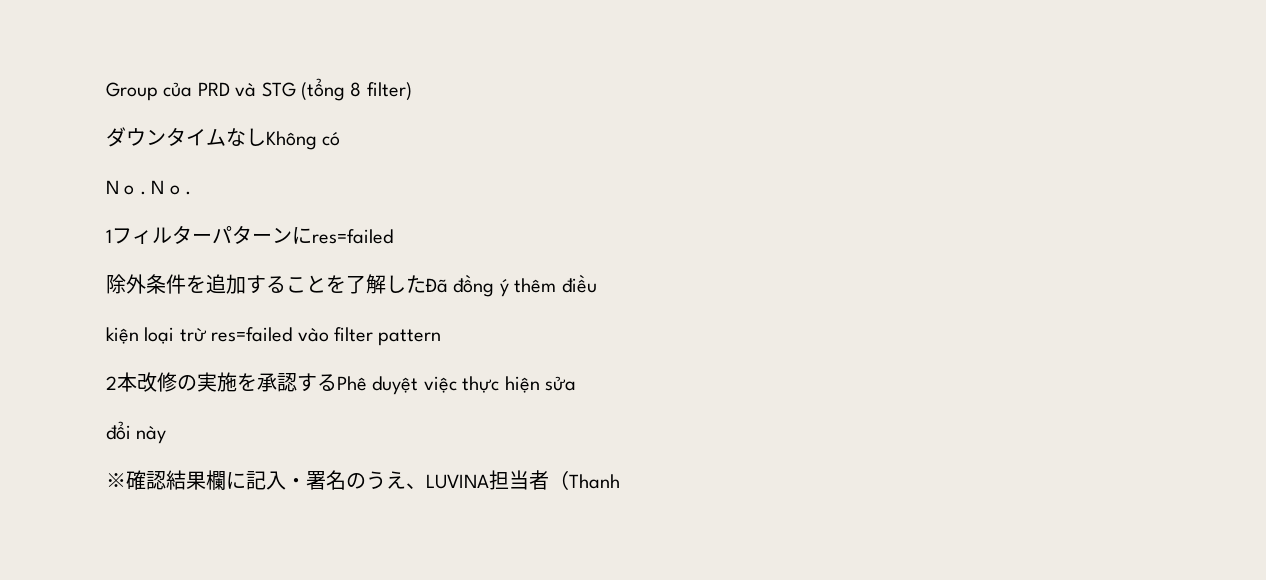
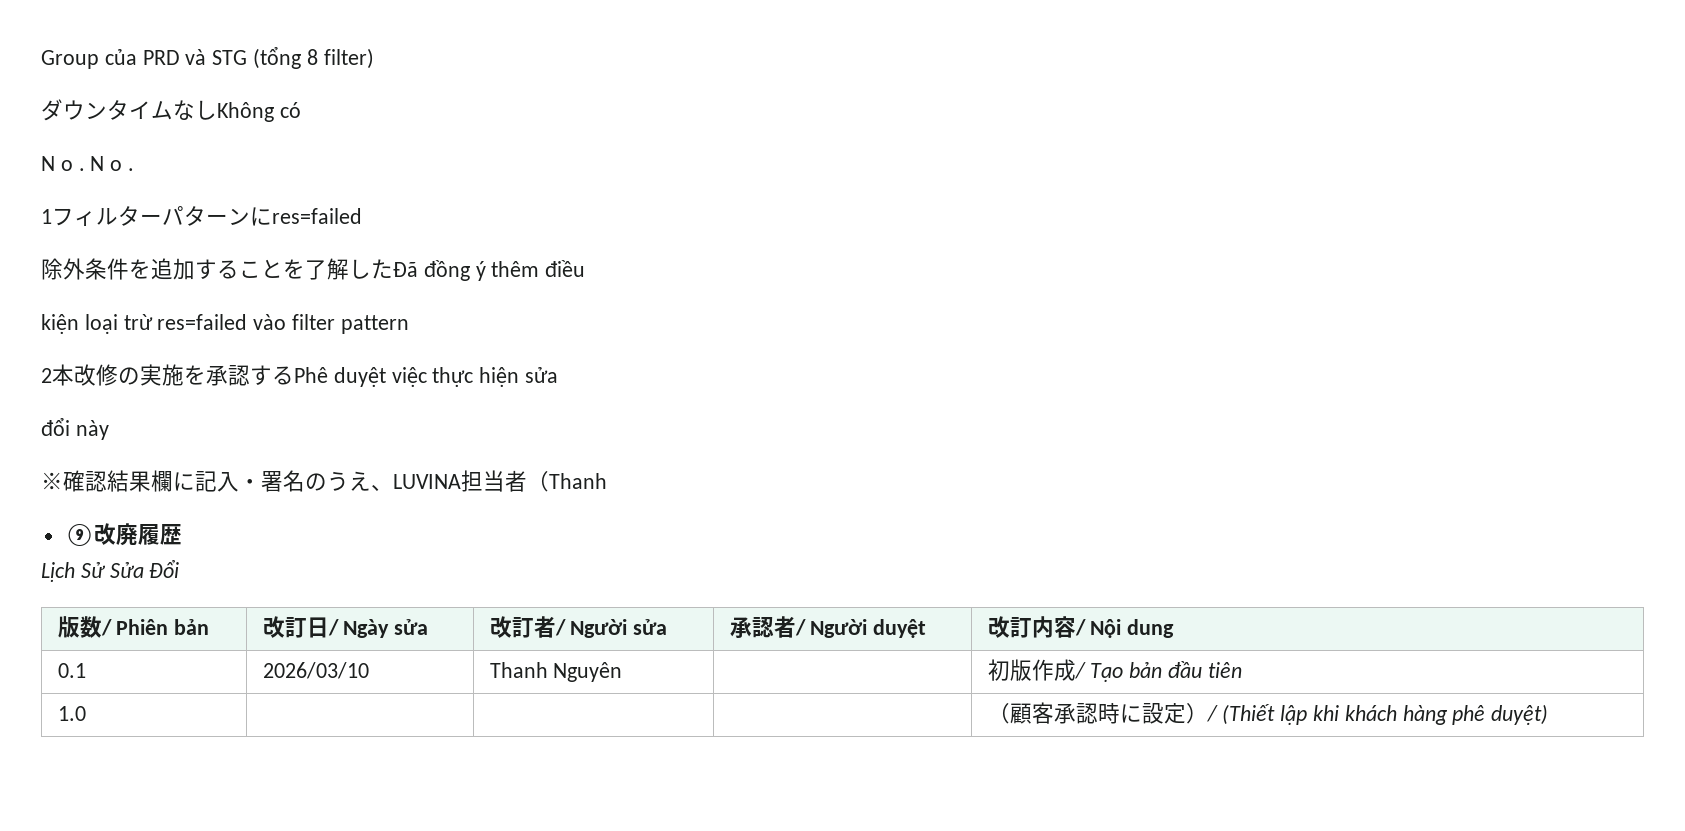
+ ⑨改廃履歴
+ Lịch Sử Sửa Đổi
+ 版数/ Phiên bản | 改訂日/ Ngày sửa | 改訂者/ Người sửa | 承認者/ Người duyệt | 改訂内容/ Nội dung
+ 0.1 | 2026/03/10 | Thanh Nguyên | | 初版作成/ Tạo bản đầu tiên
+ 1.0 | | | | （顧客承認時に設定）/ (Thiết lập khi khách hàng phê duyệt)

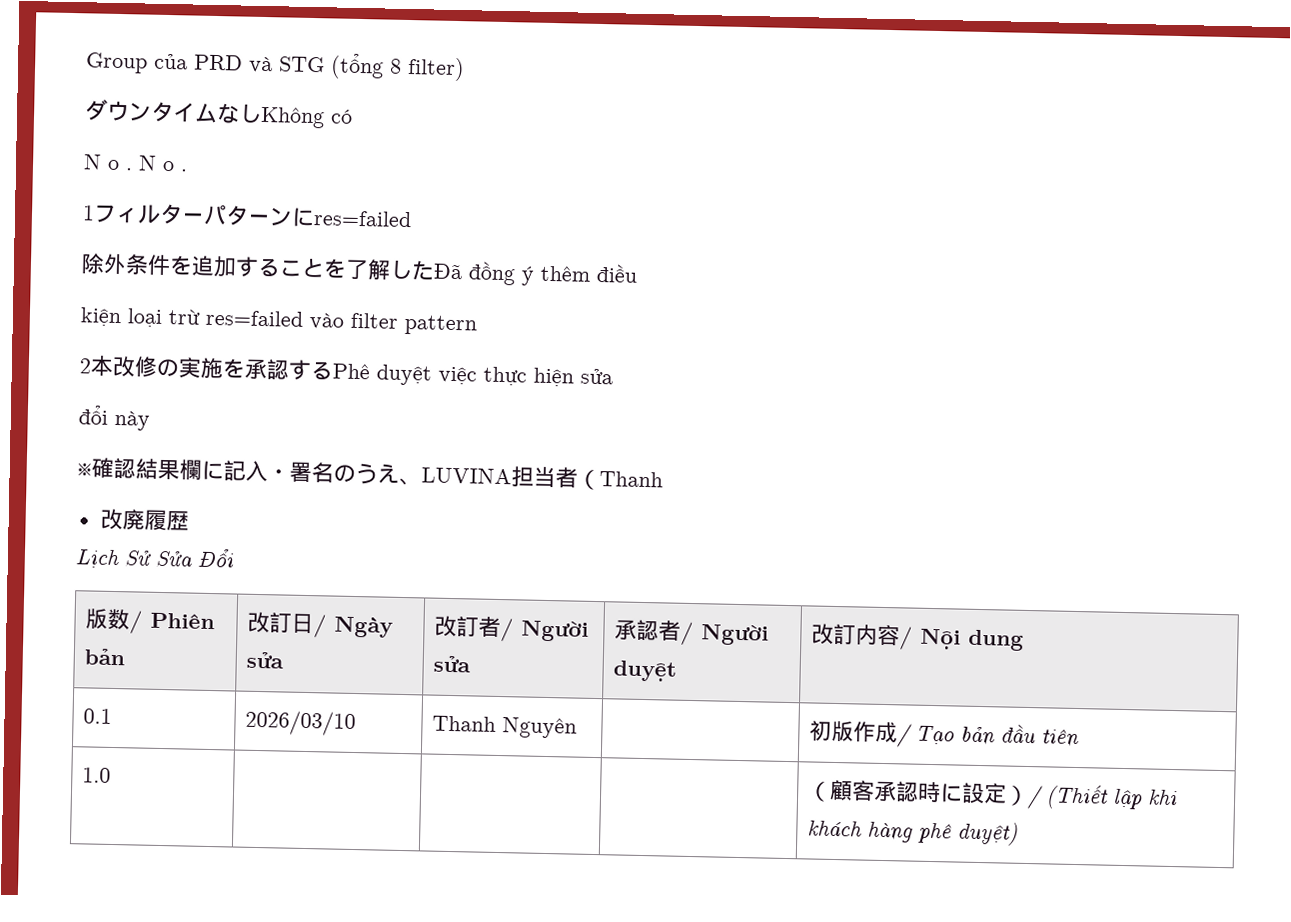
- ⑨改廃履歴
+ 改廃履歴

